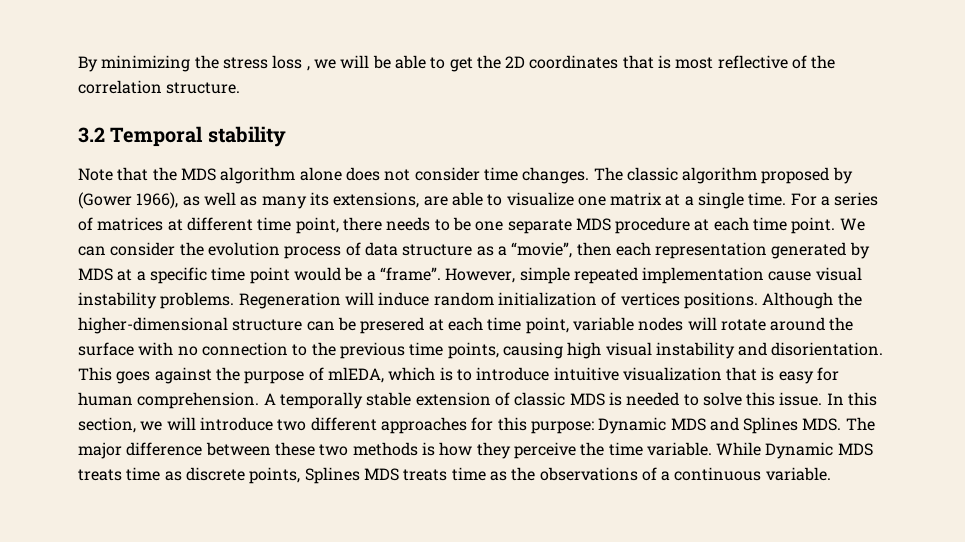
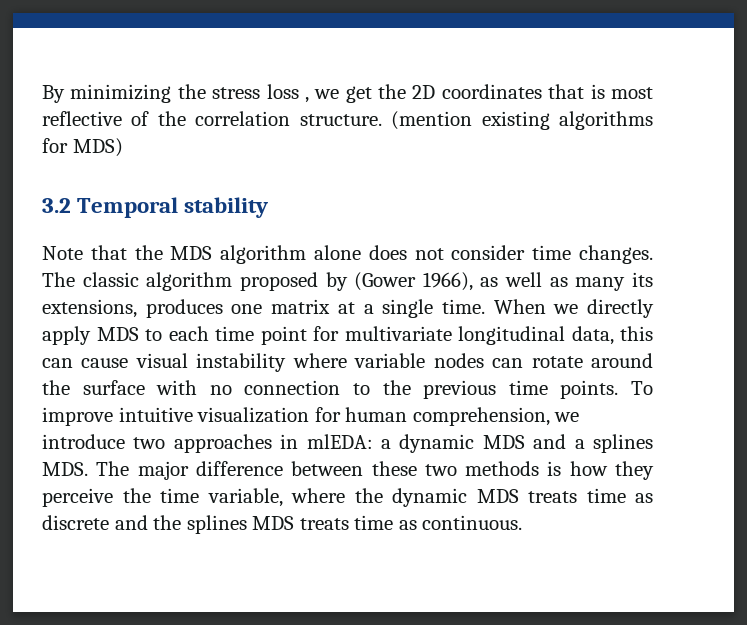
- By minimizing the stress loss , we will be able to get the 2D coordinates that is most reflective of the correlation structure.
+ By minimizing the stress loss , we get the 2D coordinates that is most reflective of the correlation structure. (mention existing algorithms for MDS)
- The classic algorithm proposed by (Gower 1966), as well as many its extensions, are able to visualize one matrix at a single time.
+ The classic algorithm proposed by (Gower 1966), as well as many its extensions, produces one matrix at a single time.
- For a series of matrices at different time point, there needs to be one separate MDS procedure at each time point. We can consider the evolution process of data structure as a “movie”, then each representation generated by MDS at a specific time point would be a “frame”. However, simple repeated implementation cause visual instability problems. Regeneration will induce random initialization of vertices positions. Although the higher-dimensional structure can be presered at each time point, variable nodes will rotate around the surface with no connection to the previous time points, causing high visual instability and disorientation. This goes against the purpose of mlEDA, which is to introduce intuitive visualization that is easy for human comprehension. A temporally stable extension of classic MDS is needed to solve this issue. In this section, we will introduce two different approaches for this purpose: Dynamic MDS and Splines MDS. The major difference between these two methods is how they perceive the time variable. While Dynamic MDS treats time as discrete points, Splines MDS treats time as the observations of a continuous variable.
+ When we directly apply MDS to each time point for multivariate longitudinal data, this can cause visual instability where variable nodes can rotate around the surface with no connection to the previous time points. To improve intuitive visualization for human comprehension, we introduce two approaches in mlEDA: a dynamic MDS and a splines MDS. The major difference between these two methods is how they perceive the time variable, where the dynamic MDS treats time as discrete and the splines MDS treats time as continuous.

